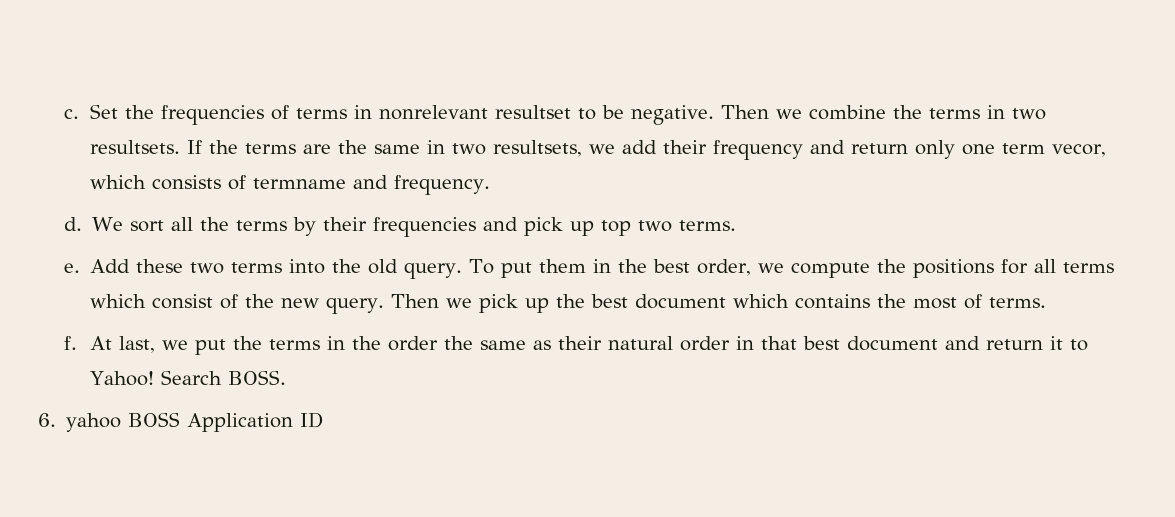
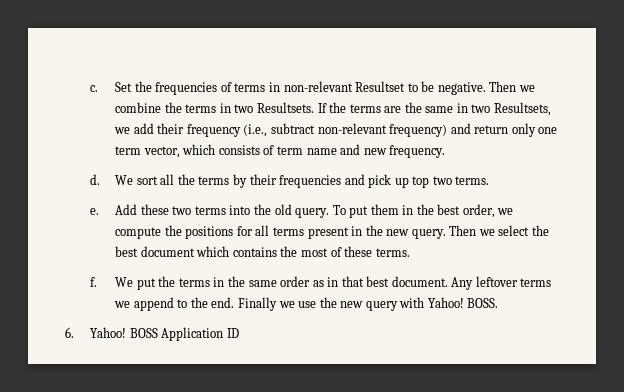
- Set the frequencies of terms in nonrelevant resultset to be negative.
+ Set the frequencies of terms in non-relevant Resultset to be negative.
- Then we combine the terms in two resultsets.
+ Then we combine the terms in two Resultsets.
- If the terms are the same in two resultsets, we add their frequency and return only one term vecor, which consists of termname and frequency.
+ If the terms are the same in two Resultsets, we add their frequency (i.e., subtract non-relevant frequency) and return only one term vector, which consists of term name and new frequency.
- To put them in the best order, we compute the positions for all terms which consist of the new query.
+ To put them in the best order, we compute the positions for all terms present in the new query.
- Then we pick up the best document which contains the most of terms.
+ Then we select the best document which contains the most of these terms.
- At last, we put the terms in the order the same as their natural order in that best document and return it to Yahoo! Search BOSS.
+ We put the terms in the same order as in that best document. Any leftover terms we append to the end. Finally we use the new query with Yahoo! BOSS.
- 6. yahoo BOSS Application ID
+ 6. Yahoo! BOSS Application ID

